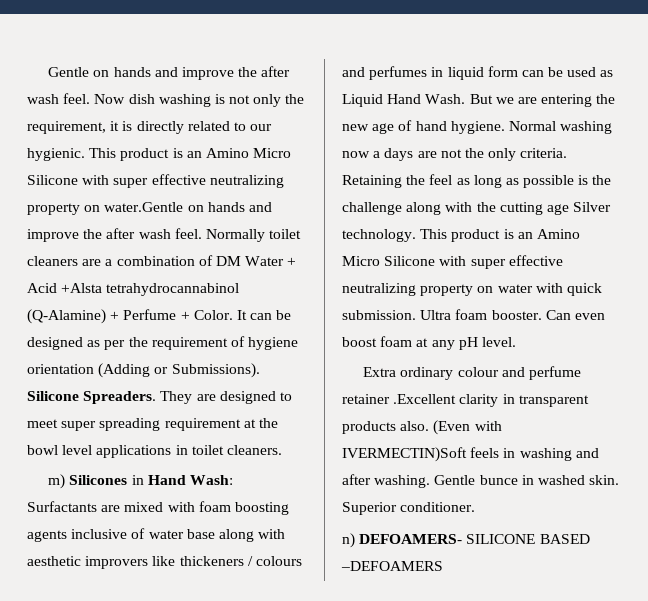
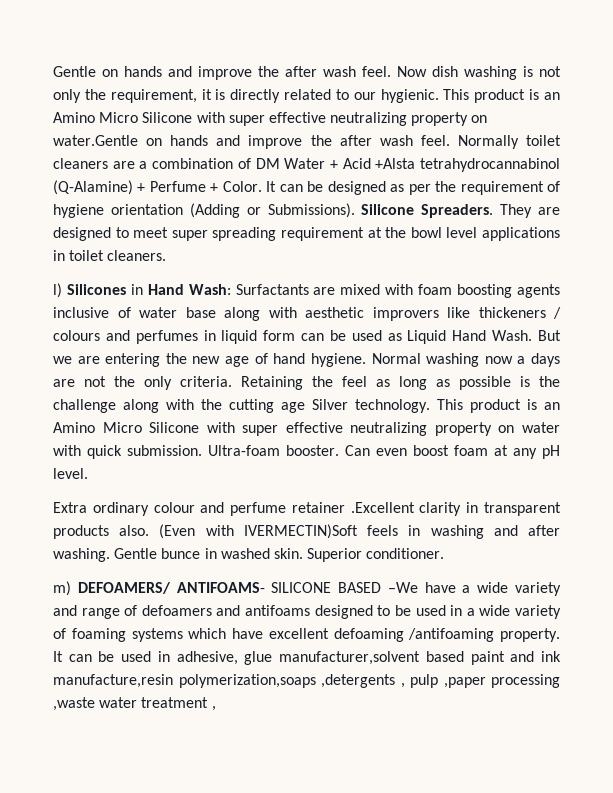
- m) Silicones in Hand Wash: Surfactants are mixed with foam boosting agents inclusive of water base along with aesthetic improvers like thickeners / colours and perfumes in liquid form can be used as Liquid Hand Wash.
+ l) Silicones in Hand Wash: Surfactants are mixed with foam boosting agents inclusive of water base along with aesthetic improvers like thickeners / colours and perfumes in liquid form can be used as Liquid Hand Wash.
- Ultra foam booster.
+ Ultra-foam booster.
- n) DEFOAMERS- SILICONE BASED –DEFOAMERS
+ m) DEFOAMERS/ ANTIFOAMS- SILICONE BASED –We have a wide variety and range of defoamers and antifoams designed to be used in a wide variety of foaming systems which have excellent defoaming /antifoaming property. It can be used in adhesive, glue manufacturer,solvent based paint and ink manufacture,resin polymerization,soaps ,detergents , pulp ,paper processing ,waste water treatment ,

